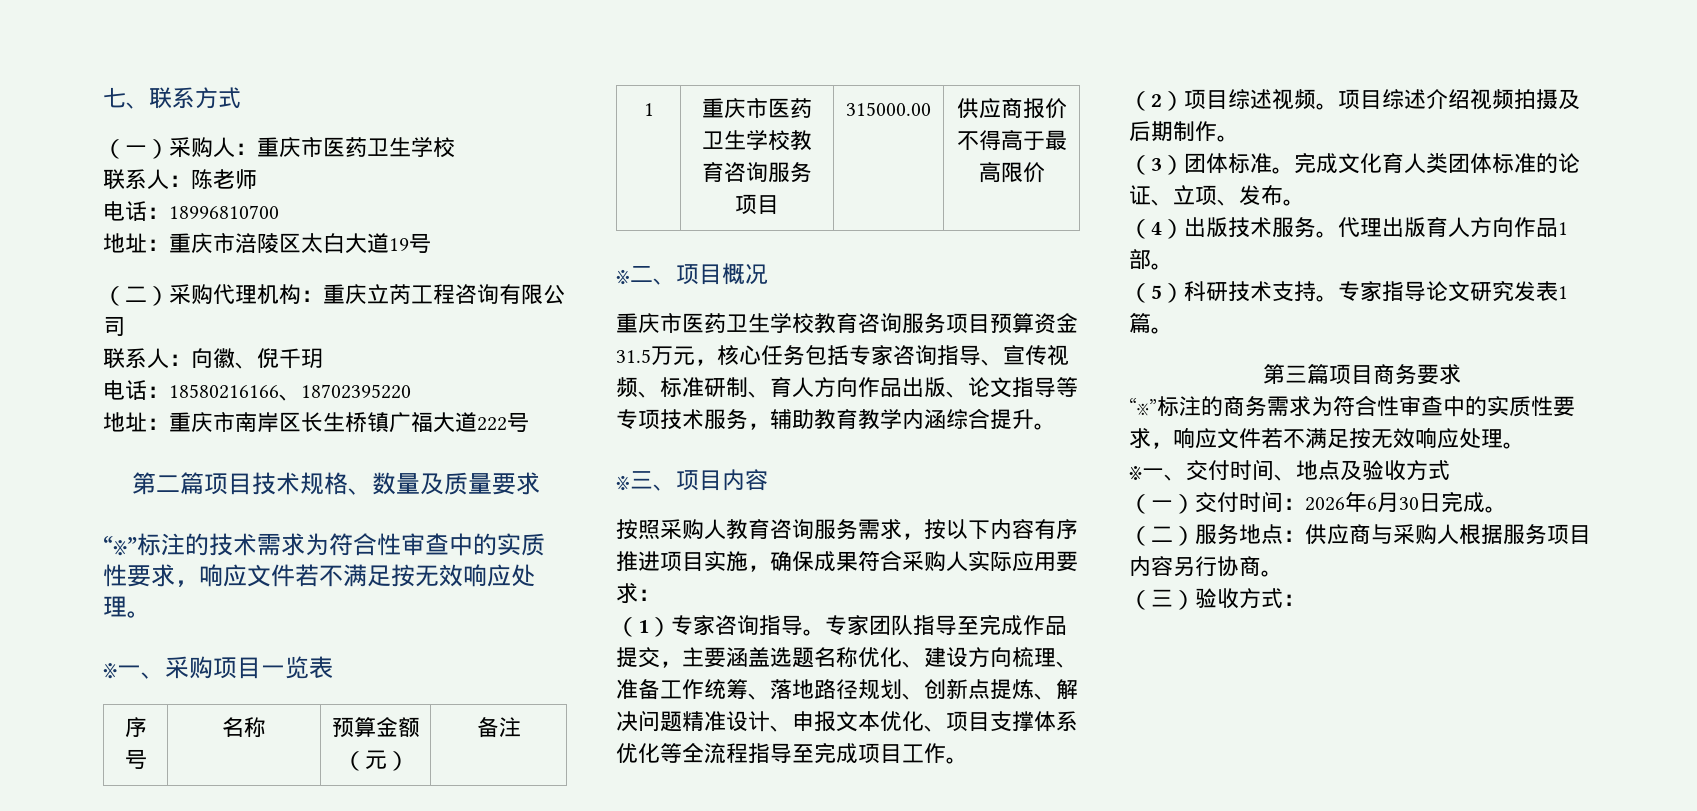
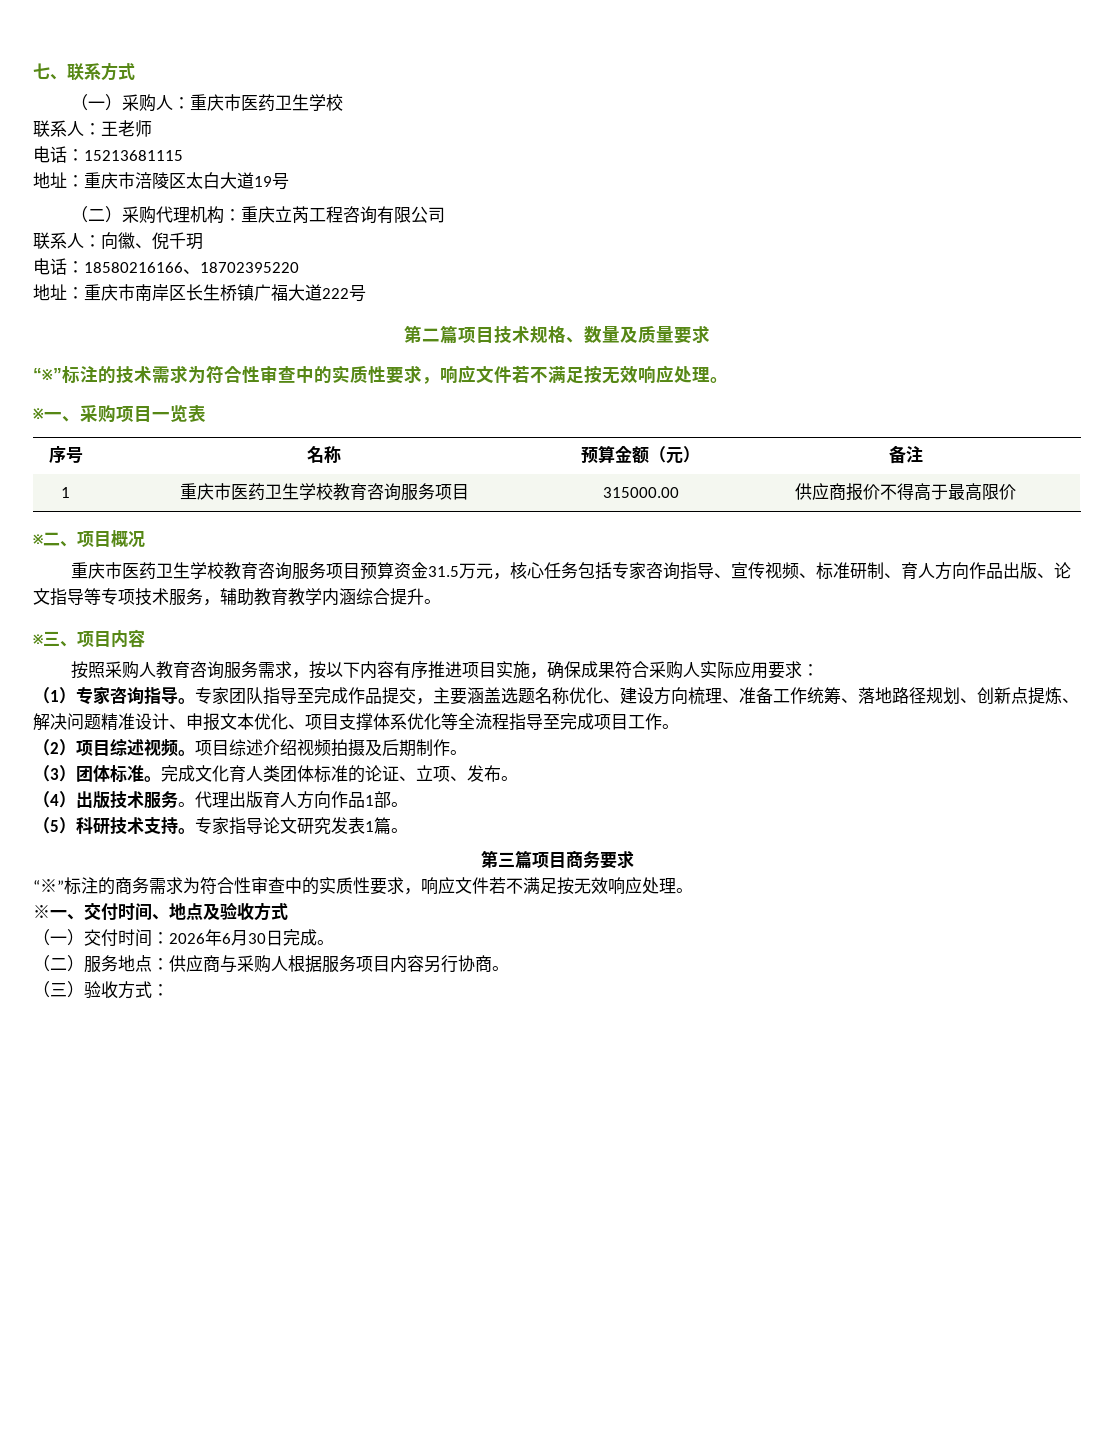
- 联系人：陈老师
+ 联系人：王老师
- 电话：18996810700
+ 电话：15213681115

